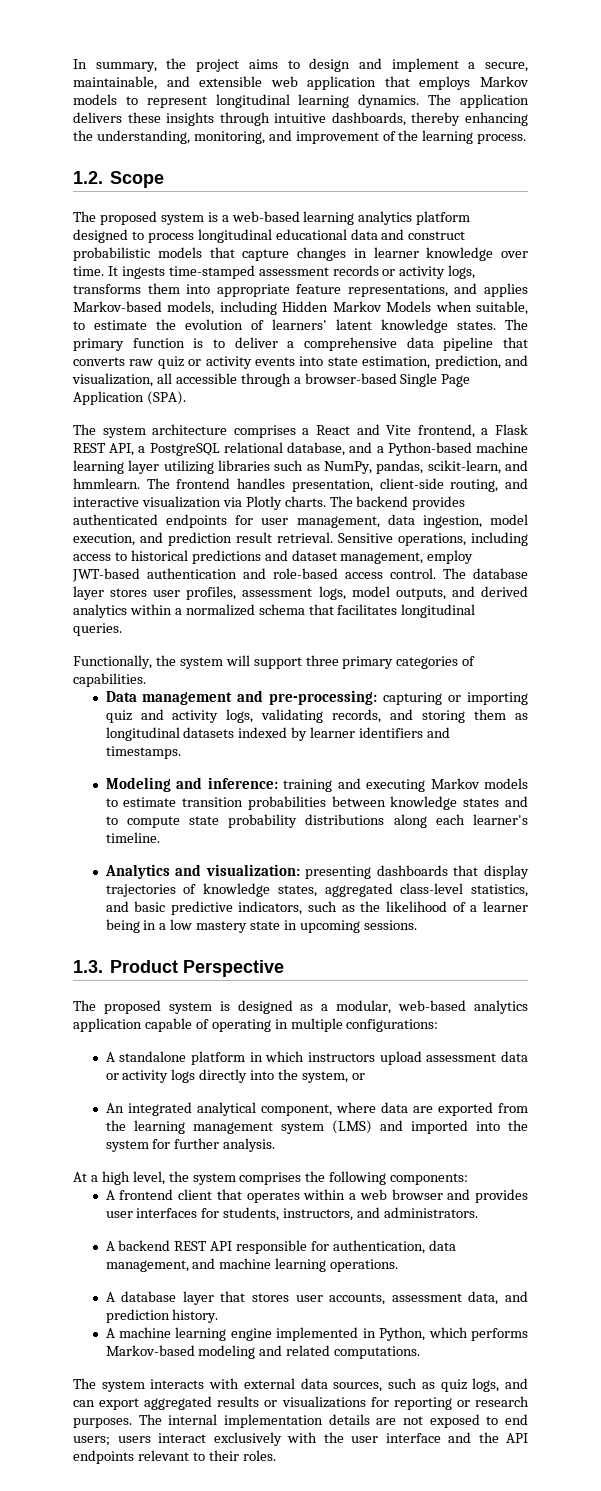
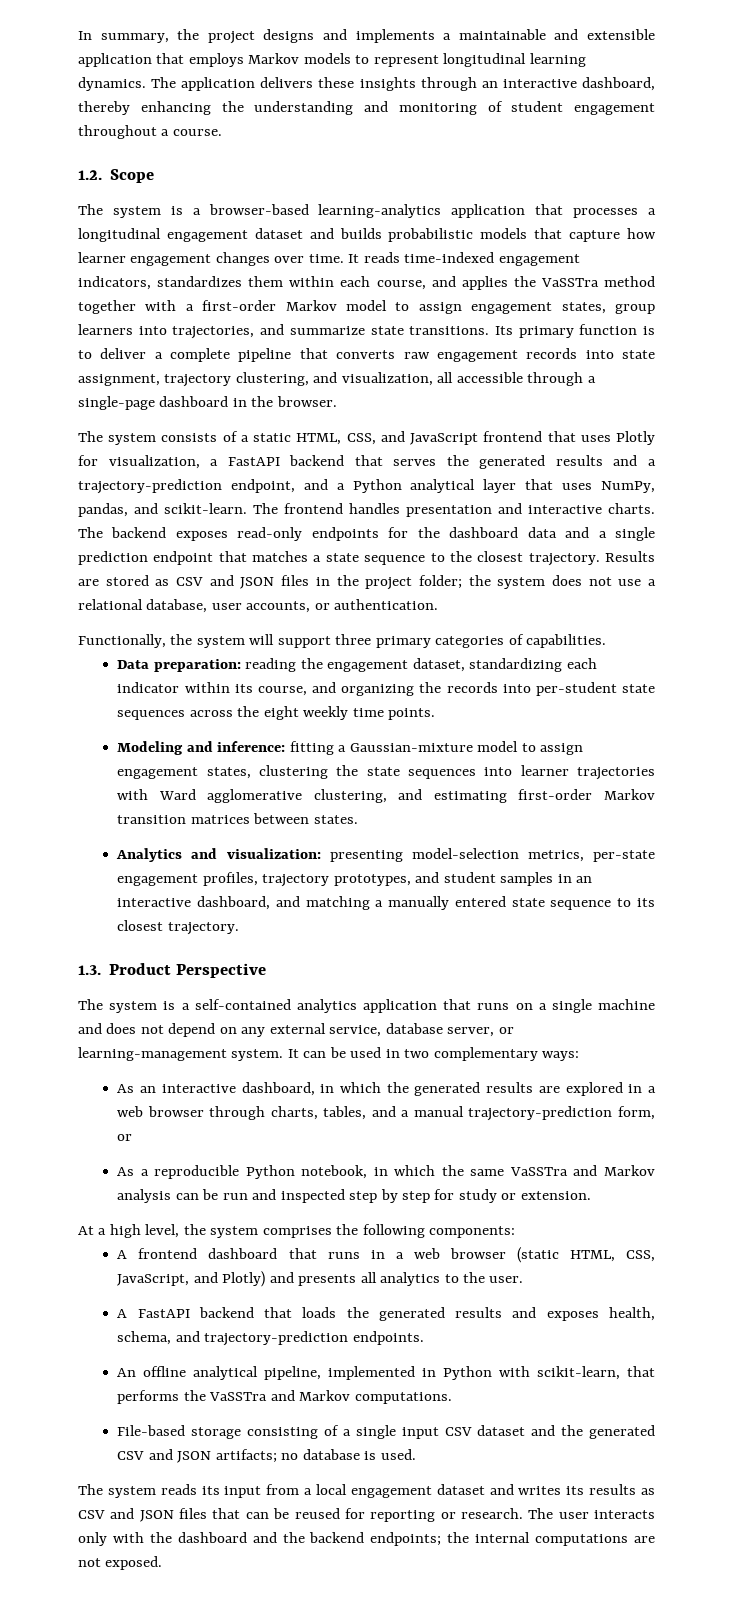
- In summary, the project aims to design and implement a secure, maintainable, and extensible web application that employs Markov models to represent longitudinal learning dynamics.
+ In summary, the project designs and implements a maintainable and extensible application that employs Markov models to represent longitudinal learning dynamics.
- The application delivers these insights through intuitive dashboards, thereby enhancing the understanding, monitoring, and improvement of the learning process.
+ The application delivers these insights through an interactive dashboard, thereby enhancing the understanding and monitoring of student engagement throughout a course.
- The proposed system is a web-based learning analytics platform designed to process longitudinal educational data and construct probabilistic models that capture changes in learner knowledge over time. It ingests time-stamped assessment records or activity logs, transforms them into appropriate feature representations, and applies Markov-based models, including Hidden Markov Models when suitable, to estimate the evolution of learners' latent knowledge states. The primary function is to deliver a comprehensive data pipeline that converts raw quiz or activity events into state estimation, prediction, and visualization, all accessible through a browser-based Single Page Application (SPA).
- The system architecture comprises a React and Vite frontend, a Flask REST API, a PostgreSQL relational database, and a Python-based machine learning layer utilizing libraries such as NumPy, pandas, scikit-learn, and hmmlearn. The frontend handles presentation, client-side routing, and interactive visualization via Plotly charts. The backend provides authenticated endpoints for user management, data ingestion, model execution, and prediction result retrieval. Sensitive operations, including access to historical predictions and dataset management, employ JWT-based authentication and role-based access control. The database layer stores user profiles, assessment logs, model outputs, and derived analytics within a normalized schema that facilitates longitudinal queries.
+ The system is a browser-based learning-analytics application that processes a longitudinal engagement dataset and builds probabilistic models that capture how learner engagement changes over time. It reads time-indexed engagement indicators, standardizes them within each course, and applies the VaSSTra method together with a first-order Markov model to assign engagement states, group learners into trajectories, and summarize state transitions. Its primary function is to deliver a complete pipeline that converts raw engagement records into state assignment, trajectory clustering, and visualization, all accessible through a single-page dashboard in the browser.
+ The system consists of a static HTML, CSS, and JavaScript frontend that uses Plotly for visualization, a FastAPI backend that serves the generated results and a trajectory-prediction endpoint, and a Python analytical layer that uses NumPy, pandas, and scikit-learn. The frontend handles presentation and interactive charts. The backend exposes read-only endpoints for the dashboard data and a single prediction endpoint that matches a state sequence to the closest trajectory. Results are stored as CSV and JSON files in the project folder; the system does not use a relational database, user accounts, or authentication.
- Data management and pre-processing: capturing or importing quiz and activity logs, validating records, and storing them as longitudinal datasets indexed by learner identifiers and timestamps.
- Modeling and inference: training and executing Markov models to estimate transition probabilities between knowledge states and to compute state probability distributions along each learner's timeline.
- Analytics and visualization: presenting dashboards that display trajectories of knowledge states, aggregated class-level statistics, and basic predictive indicators, such as the likelihood of a learner being in a low mastery state in upcoming sessions.
+ Data preparation: reading the engagement dataset, standardizing each indicator within its course, and organizing the records into per-student state sequences across the eight weekly time points.
+ Modeling and inference: fitting a Gaussian-mixture model to assign engagement states, clustering the state sequences into learner trajectories with Ward agglomerative clustering, and estimating first-order Markov transition matrices between states.
+ Analytics and visualization: presenting model-selection metrics, per-state engagement profiles, trajectory prototypes, and student samples in an interactive dashboard, and matching a manually entered state sequence to its closest trajectory.
- The proposed system is designed as a modular, web-based analytics application capable of operating in multiple configurations:
- A standalone platform in which instructors upload assessment data or activity logs directly into the system, or
- An integrated analytical component, where data are exported from the learning management system (LMS) and imported into the system for further analysis.
+ The system is a self-contained analytics application that runs on a single machine and does not depend on any external service, database server, or learning-management system. It can be used in two complementary ways:
+ As an interactive dashboard, in which the generated results are explored in a web browser through charts, tables, and a manual trajectory-prediction form, or
+ As a reproducible Python notebook, in which the same VaSSTra and Markov analysis can be run and inspected step by step for study or extension.
- A frontend client that operates within a web browser and provides user interfaces for students, instructors, and administrators.
- A backend REST API responsible for authentication, data management, and machine learning operations.
- A database layer that stores user accounts, assessment data, and prediction history.
- A machine learning engine implemented in Python, which performs Markov-based modeling and related computations.
- The system interacts with external data sources, such as quiz logs, and can export aggregated results or visualizations for reporting or research purposes. The internal implementation details are not exposed to end users; users interact exclusively with the user interface and the API endpoints relevant to their roles.
+ A frontend dashboard that runs in a web browser (static HTML, CSS, JavaScript, and Plotly) and presents all analytics to the user.
+ A FastAPI backend that loads the generated results and exposes health, schema, and trajectory-prediction endpoints.
+ An offline analytical pipeline, implemented in Python with scikit-learn, that performs the VaSSTra and Markov computations.
+ File-based storage consisting of a single input CSV dataset and the generated CSV and JSON artifacts; no database is used.
+ The system reads its input from a local engagement dataset and writes its results as CSV and JSON files that can be reused for reporting or research. The user interacts only with the dashboard and the backend endpoints; the internal computations are not exposed.

